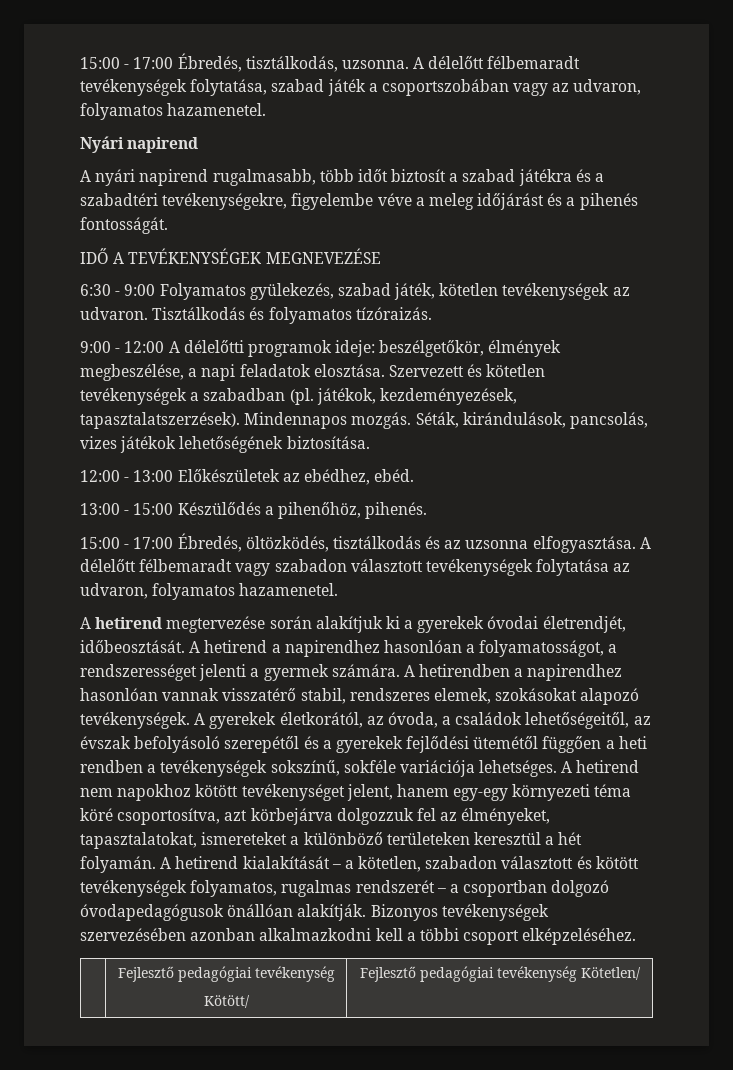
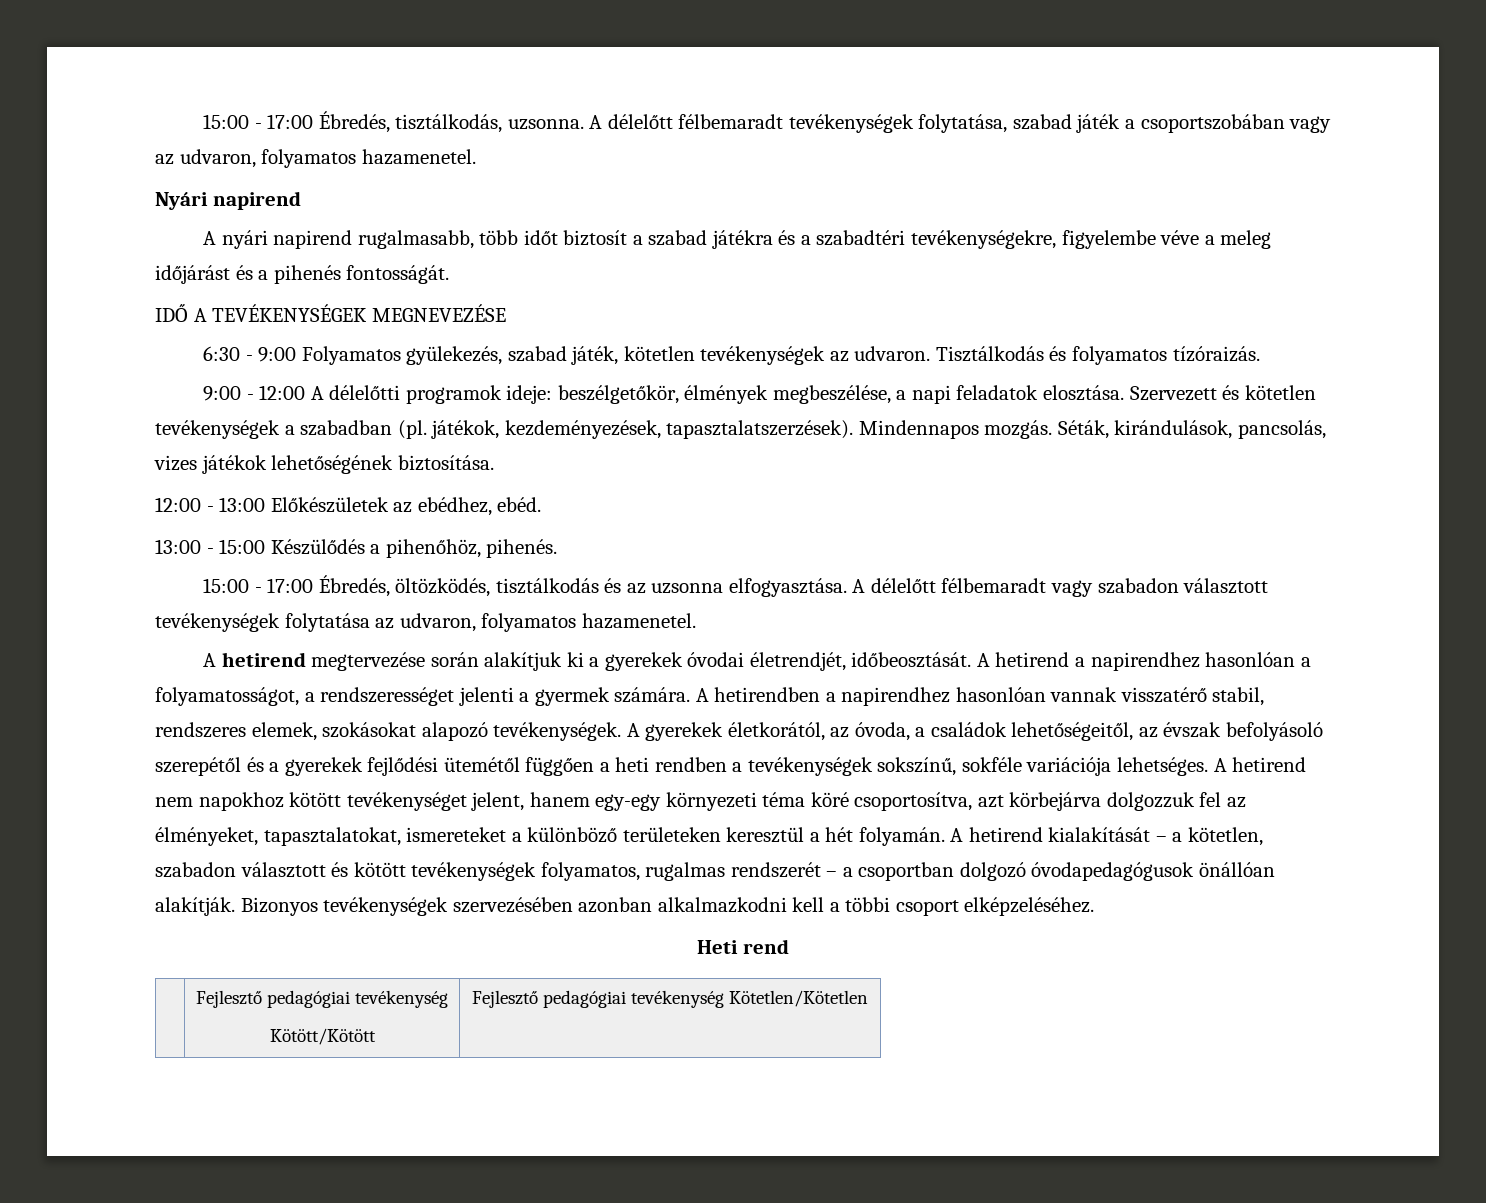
  Bizonyos tevékenységek szervezésében azonban alkalmazkodni kell a többi csoport elképzeléséhez.
+ Heti rend
  | Fejlesztő pedagógiai tevékenység
- Kötött/ | Fejlesztő pedagógiai tevékenység Kötetlen/
+ Kötött/Kötött | Fejlesztő pedagógiai tevékenység Kötetlen/Kötetlen

